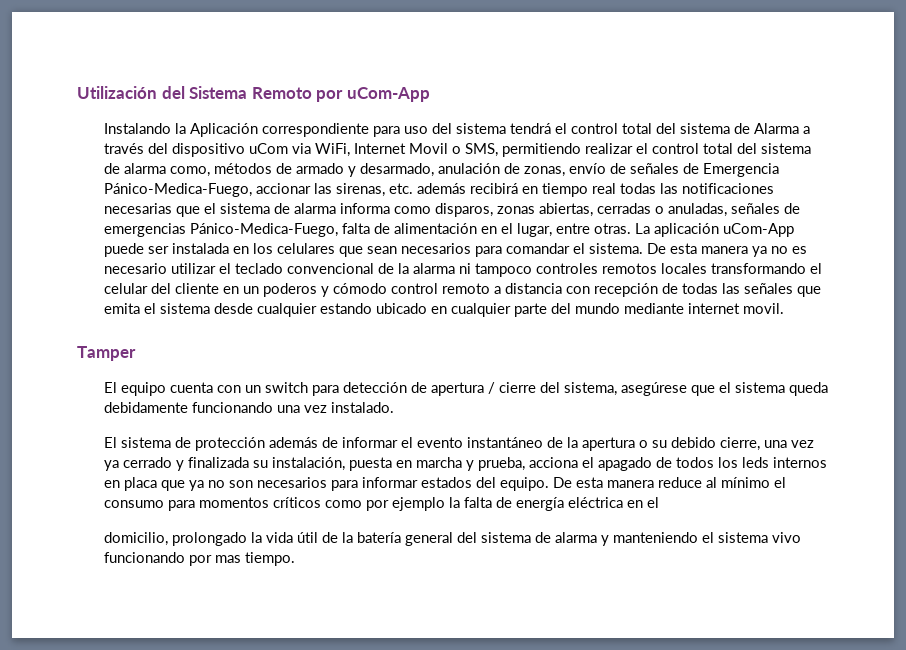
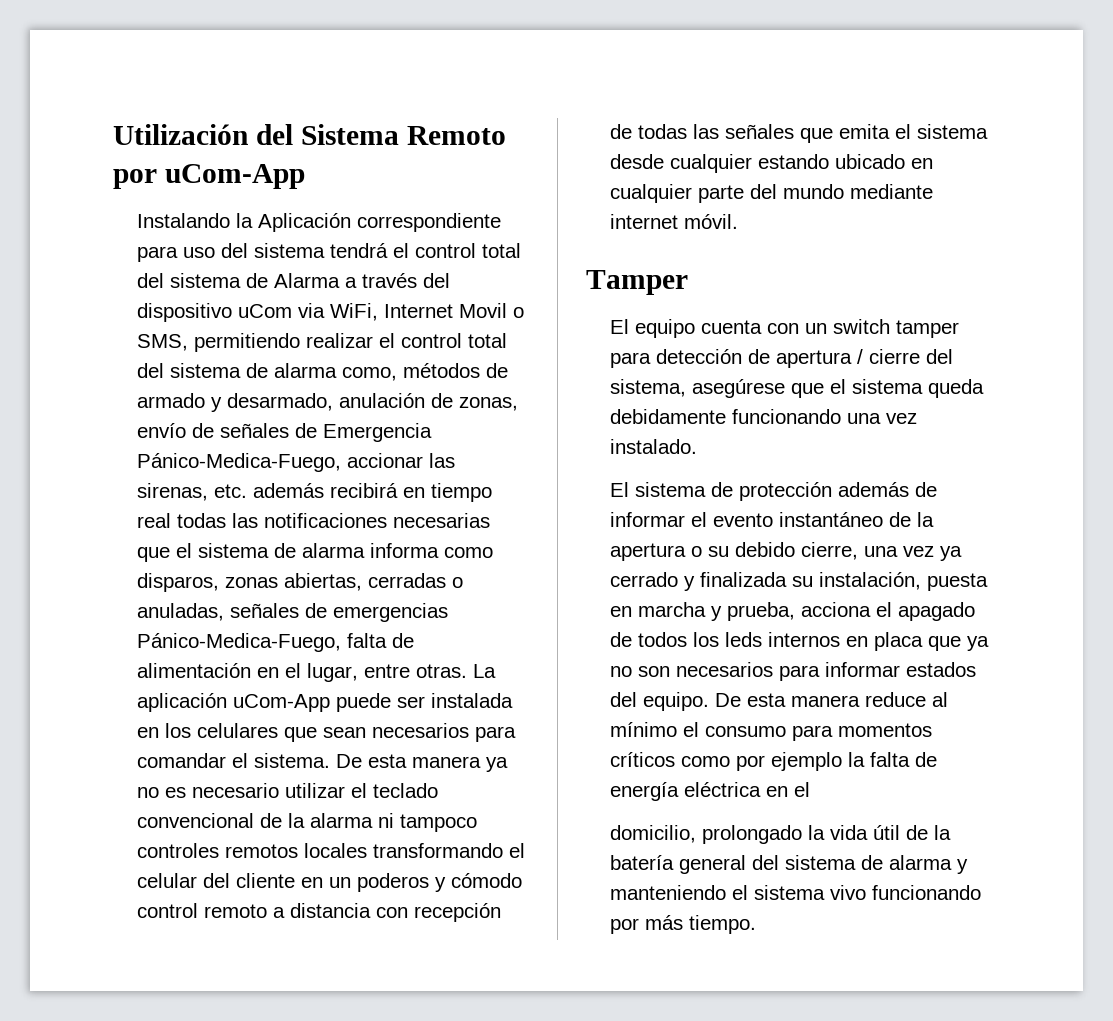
- De esta manera ya no es necesario utilizar el teclado convencional de la alarma ni tampoco controles remotos locales transformando el celular del cliente en un poderos y cómodo control remoto a distancia con recepción de todas las señales que emita el sistema desde cualquier estando ubicado en cualquier parte del mundo mediante internet movil.
+ De esta manera ya no es necesario utilizar el teclado convencional de la alarma ni tampoco controles remotos locales transformando el celular del cliente en un poderos y cómodo control remoto a distancia con recepción de todas las señales que emita el sistema desde cualquier estando ubicado en cualquier parte del mundo mediante internet móvil.
- El equipo cuenta con un switch para detección de apertura / cierre del sistema, asegúrese que el sistema queda debidamente funcionando una vez instalado.
+ El equipo cuenta con un switch tamper para detección de apertura / cierre del sistema, asegúrese que el sistema queda debidamente funcionando una vez instalado.
- domicilio, prolongado la vida útil de la batería general del sistema de alarma y manteniendo el sistema vivo funcionando por mas tiempo.
+ domicilio, prolongado la vida útil de la batería general del sistema de alarma y manteniendo el sistema vivo funcionando por más tiempo.

